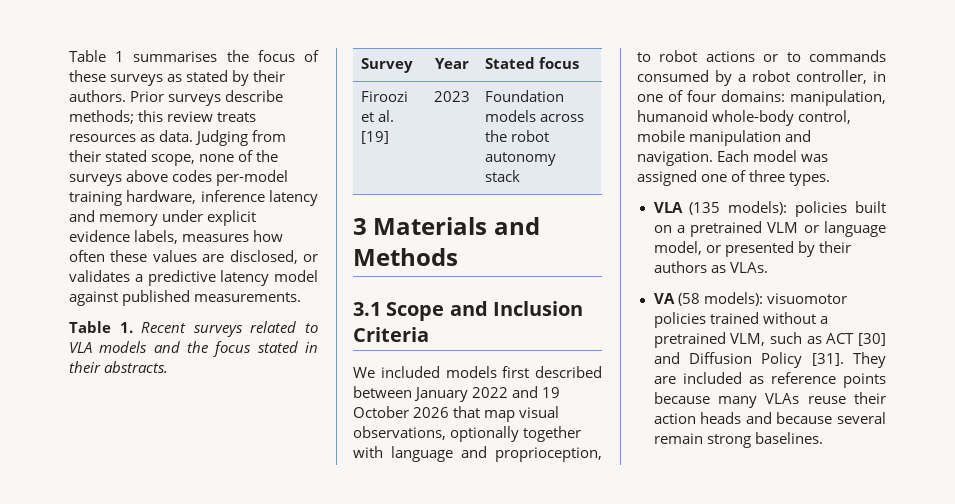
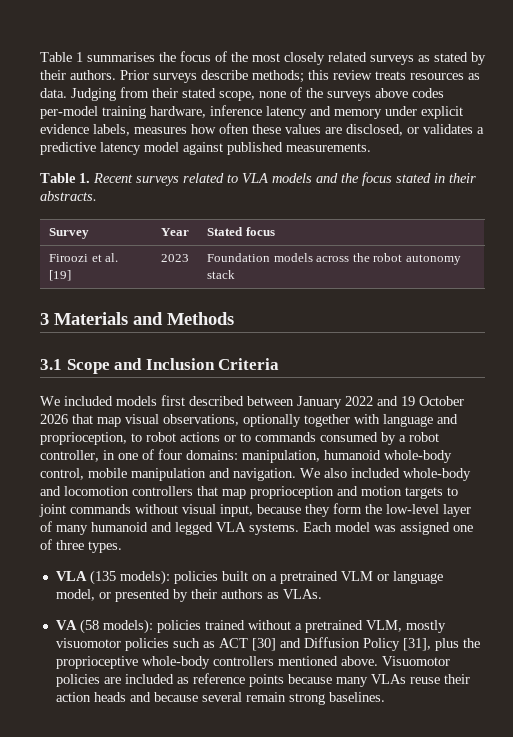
- Table 1 summarises the focus of these surveys as stated by their authors.
+ Table 1 summarises the focus of the most closely related surveys as stated by their authors.
+ We also included whole-body and locomotion controllers that map proprioception and motion targets to joint commands without visual input, because they form the low-level layer of many humanoid and legged VLA systems.
- VA (58 models): visuomotor policies trained without a pretrained VLM, such as ACT [30] and Diffusion Policy [31]. They are included as reference points because many VLAs reuse their action heads and because several remain strong baselines.
+ VA (58 models): policies trained without a pretrained VLM, mostly visuomotor policies such as ACT [30] and Diffusion Policy [31], plus the proprioceptive whole-body controllers mentioned above. Visuomotor policies are included as reference points because many VLAs reuse their action heads and because several remain strong baselines.

